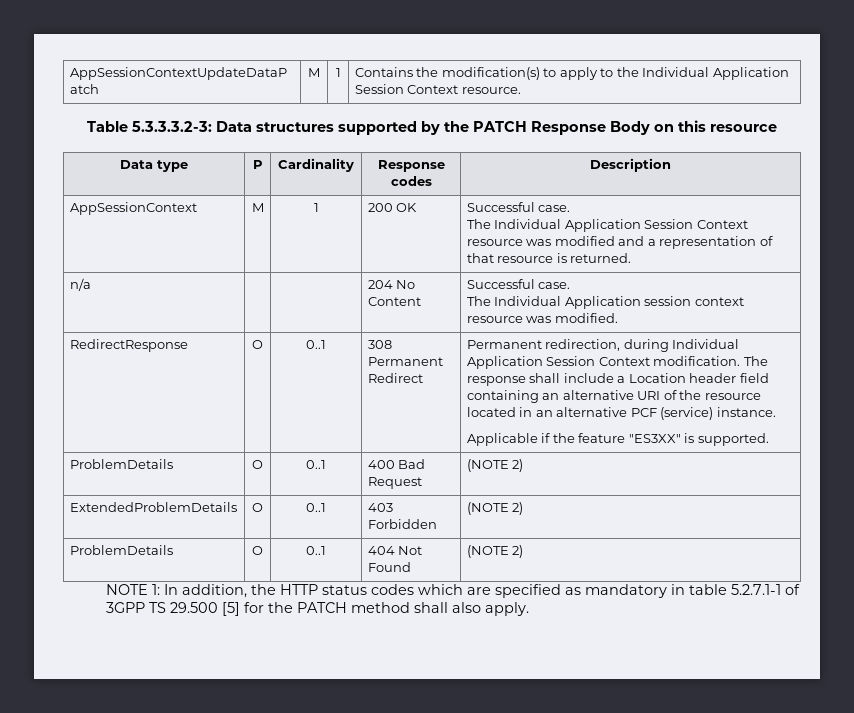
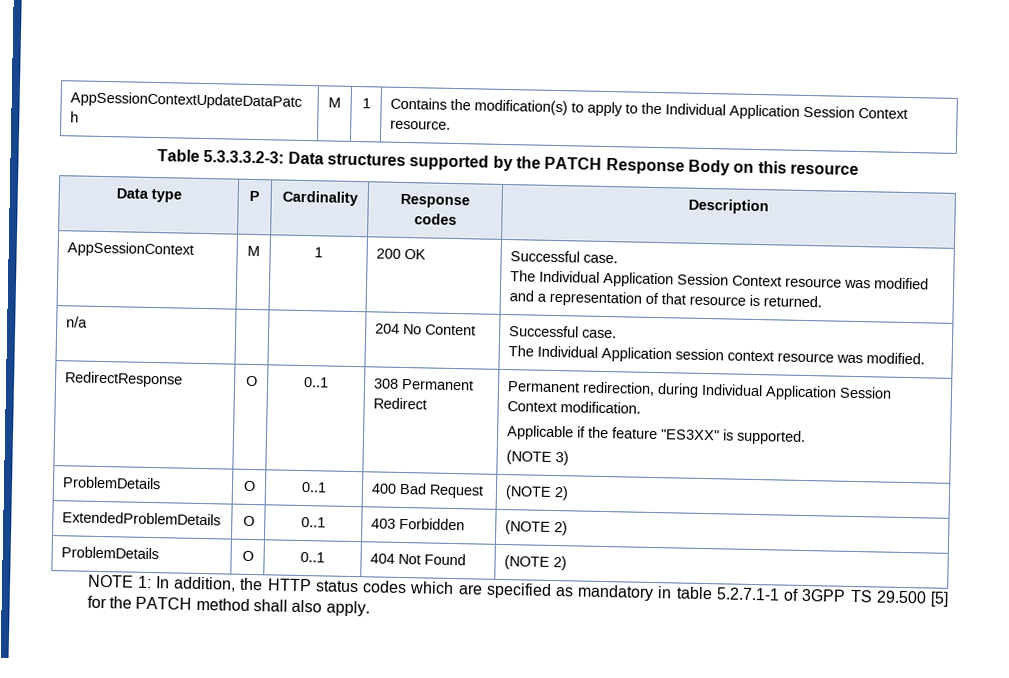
- The response shall include a Location header field containing an alternative URI of the resource located in an alternative PCF (service) instance.
+ (NOTE 3)

